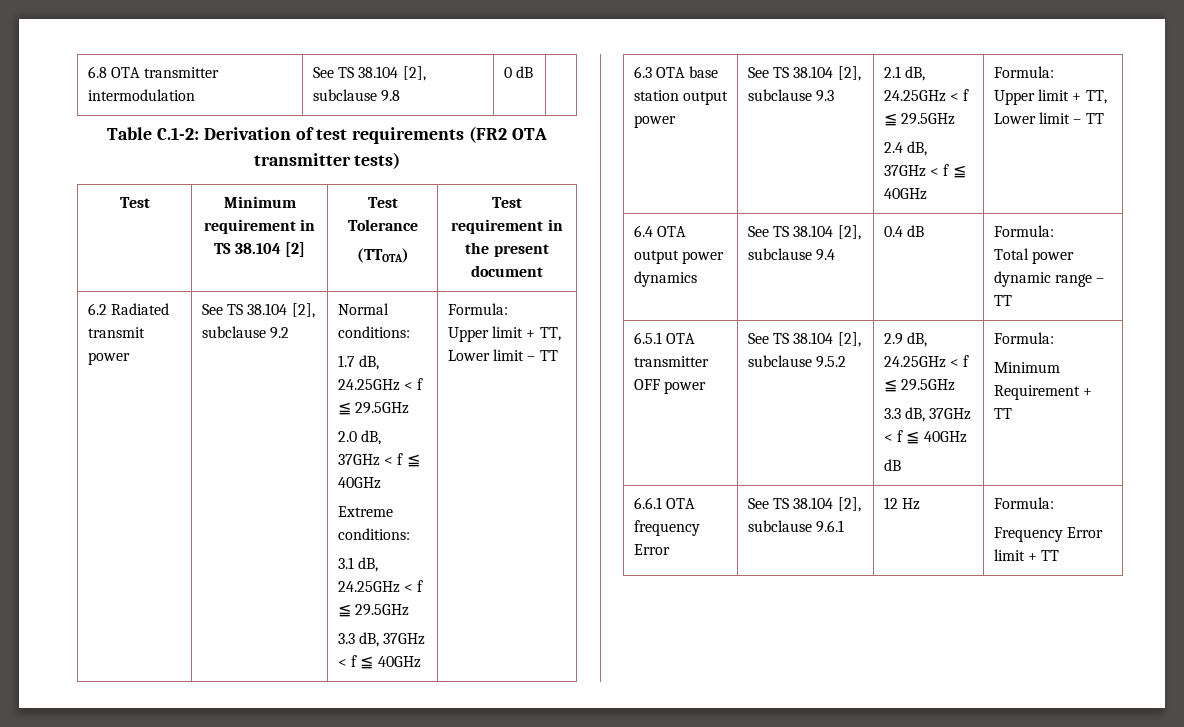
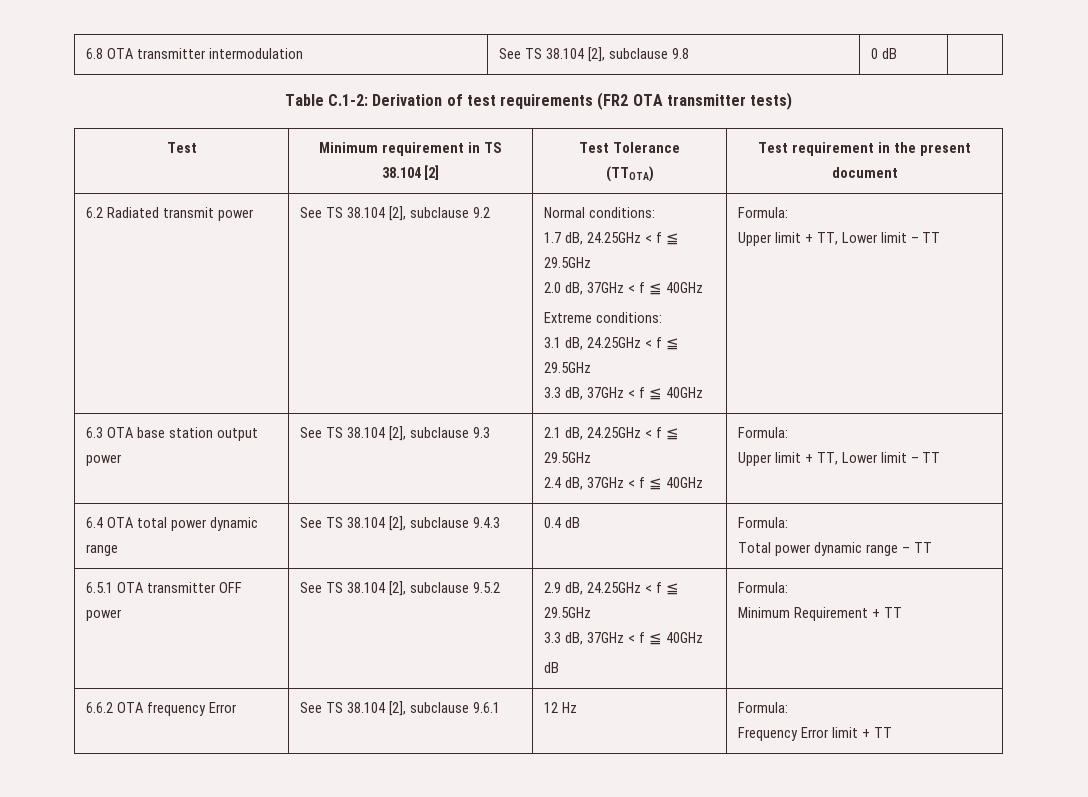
- 6.4 OTA output power dynamics | See TS 38.104 [2], subclause 9.4 | 0.4 dB | Formula:
+ 6.4 OTA total power dynamic range | See TS 38.104 [2], subclause 9.4.3 | 0.4 dB | Formula:
- 6.6.1 OTA frequency Error | See TS 38.104 [2], subclause 9.6.1 | 12 Hz | Formula:
+ 6.6.2 OTA frequency Error | See TS 38.104 [2], subclause 9.6.1 | 12 Hz | Formula:

